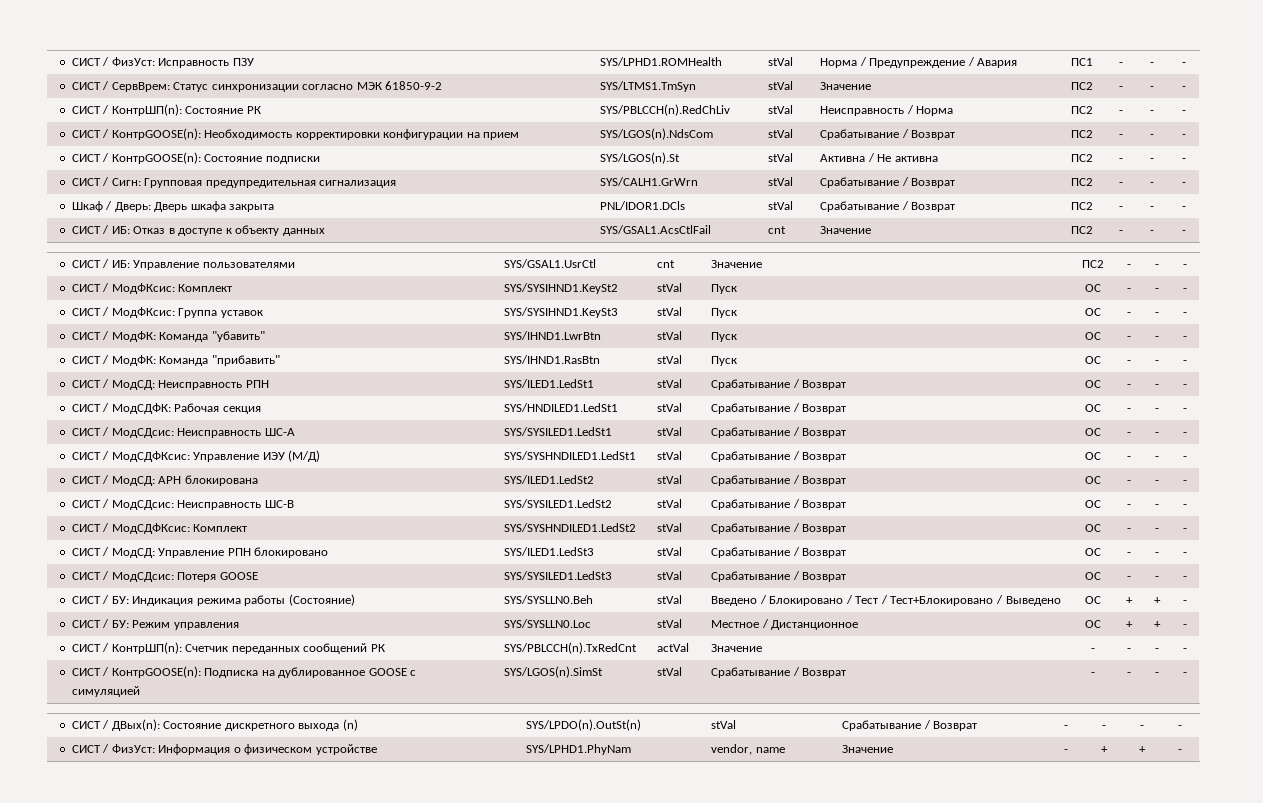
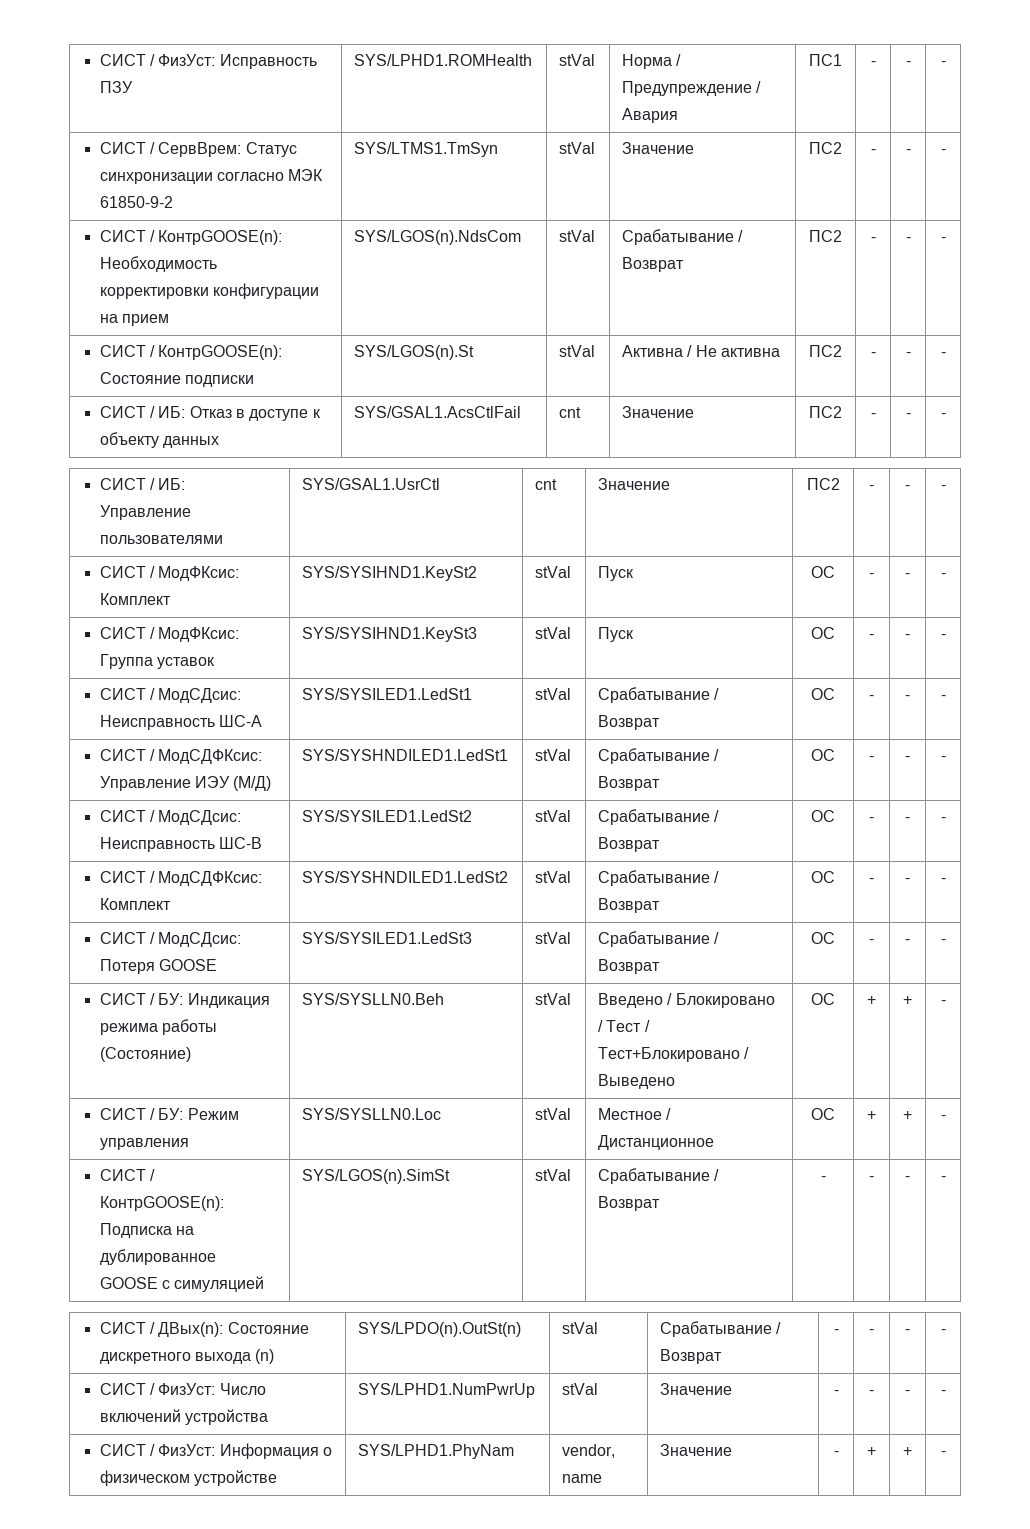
- СИСТ / КонтрШП(n): Состояние РК | SYS/PBLCCH(n).RedChLiv | stVal | Неисправность / Норма | ПС2 | - | - | -
- СИСТ / Сигн: Групповая предупредительная сигнализация | SYS/CALH1.GrWrn | stVal | Срабатывание / Возврат | ПС2 | - | - | -
- Шкаф / Дверь: Дверь шкафа закрыта | PNL/IDOR1.DCls | stVal | Срабатывание / Возврат | ПС2 | - | - | -
- СИСТ / МодФК: Команда "убавить" | SYS/IHND1.LwrBtn | stVal | Пуск | ОС | - | - | -
- СИСТ / МодФК: Команда "прибавить" | SYS/IHND1.RasBtn | stVal | Пуск | ОС | - | - | -
- СИСТ / МодСД: Неисправность РПН | SYS/ILED1.LedSt1 | stVal | Срабатывание / Возврат | ОС | - | - | -
- СИСТ / МодСДФК: Рабочая секция | SYS/HNDILED1.LedSt1 | stVal | Срабатывание / Возврат | ОС | - | - | -
- СИСТ / МодСД: АРН блокирована | SYS/ILED1.LedSt2 | stVal | Срабатывание / Возврат | ОС | - | - | -
- СИСТ / МодСД: Управление РПН блокировано | SYS/ILED1.LedSt3 | stVal | Срабатывание / Возврат | ОС | - | - | -
- СИСТ / КонтрШП(n): Счетчик переданных сообщений РК | SYS/PBLCCH(n).TxRedCnt | actVal | Значение | - | - | - | -
+ СИСТ / ФизУст: Число включений устройства | SYS/LPHD1.NumPwrUp | stVal | Значение | - | - | - | -

